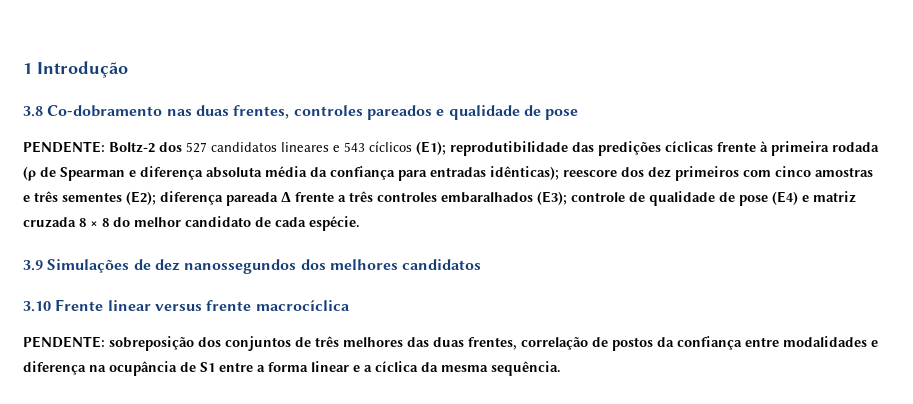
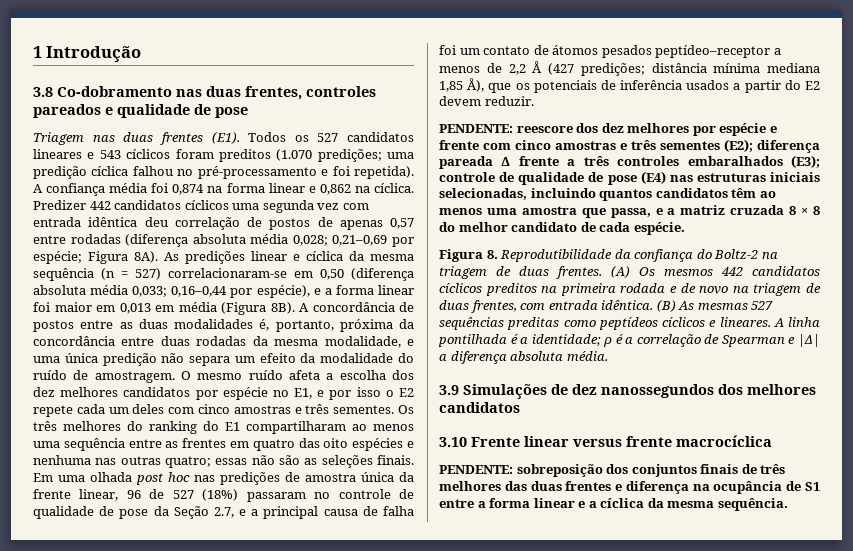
- PENDENTE: Boltz-2 dos 527 candidatos lineares e 543 cíclicos (E1); reprodutibilidade das predições cíclicas frente à primeira rodada (ρ de Spearman e diferença absoluta média da confiança para entradas idênticas); reescore dos dez primeiros com cinco amostras e três sementes (E2); diferença pareada Δ frente a três controles embaralhados (E3); controle de qualidade de pose (E4) e matriz cruzada 8 × 8 do melhor candidato de cada espécie.
+ Triagem nas duas frentes (E1). Todos os 527 candidatos lineares e 543 cíclicos foram preditos (1.070 predições; uma predição cíclica falhou no pré-processamento e foi repetida). A confiança média foi 0,874 na forma linear e 0,862 na cíclica. Predizer 442 candidatos cíclicos uma segunda vez com entrada idêntica deu correlação de postos de apenas 0,57 entre rodadas (diferença absoluta média 0,028; 0,21–0,69 por espécie; Figura 8A). As predições linear e cíclica da mesma sequência (n = 527) correlacionaram-se em 0,50 (diferença absoluta média 0,033; 0,16–0,44 por espécie), e a forma linear foi maior em 0,013 em média (Figura 8B). A concordância de postos entre as duas modalidades é, portanto, próxima da concordância entre duas rodadas da mesma modalidade, e uma única predição não separa um efeito da modalidade do ruído de amostragem. O mesmo ruído afeta a escolha dos dez melhores candidatos por espécie no E1, e por isso o E2 repete cada um deles com cinco amostras e três sementes. Os três melhores do ranking do E1 compartilharam ao menos uma sequência entre as frentes em quatro das oito espécies e nenhuma nas outras quatro; essas não são as seleções finais. Em uma olhada post hoc nas predições de amostra única da frente linear, 96 de 527 (18%) passaram no controle de qualidade de pose da Seção 2.7, e a principal causa de falha foi um contato de átomos pesados peptídeo–receptor a menos de 2,2 Å (427 predições; distância mínima mediana 1,85 Å), que os potenciais de inferência usados a partir do E2 devem reduzir.
+ PENDENTE: reescore dos dez melhores por espécie e frente com cinco amostras e três sementes (E2); diferença pareada Δ frente a três controles embaralhados (E3); controle de qualidade de pose (E4) nas estruturas iniciais selecionadas, incluindo quantos candidatos têm ao menos uma amostra que passa, e a matriz cruzada 8 × 8 do melhor candidato de cada espécie.
+ Figura 8. Reprodutibilidade da confiança do Boltz-2 na triagem de duas frentes. (A) Os mesmos 442 candidatos cíclicos preditos na primeira rodada e de novo na triagem de duas frentes, com entrada idêntica. (B) As mesmas 527 sequências preditas como peptídeos cíclicos e lineares. A linha pontilhada é a identidade; ρ é a correlação de Spearman e |Δ| a diferença absoluta média.
- PENDENTE: sobreposição dos conjuntos de três melhores das duas frentes, correlação de postos da confiança entre modalidades e diferença na ocupância de S1 entre a forma linear e a cíclica da mesma sequência.
+ PENDENTE: sobreposição dos conjuntos finais de três melhores das duas frentes e diferença na ocupância de S1 entre a forma linear e a cíclica da mesma sequência.

